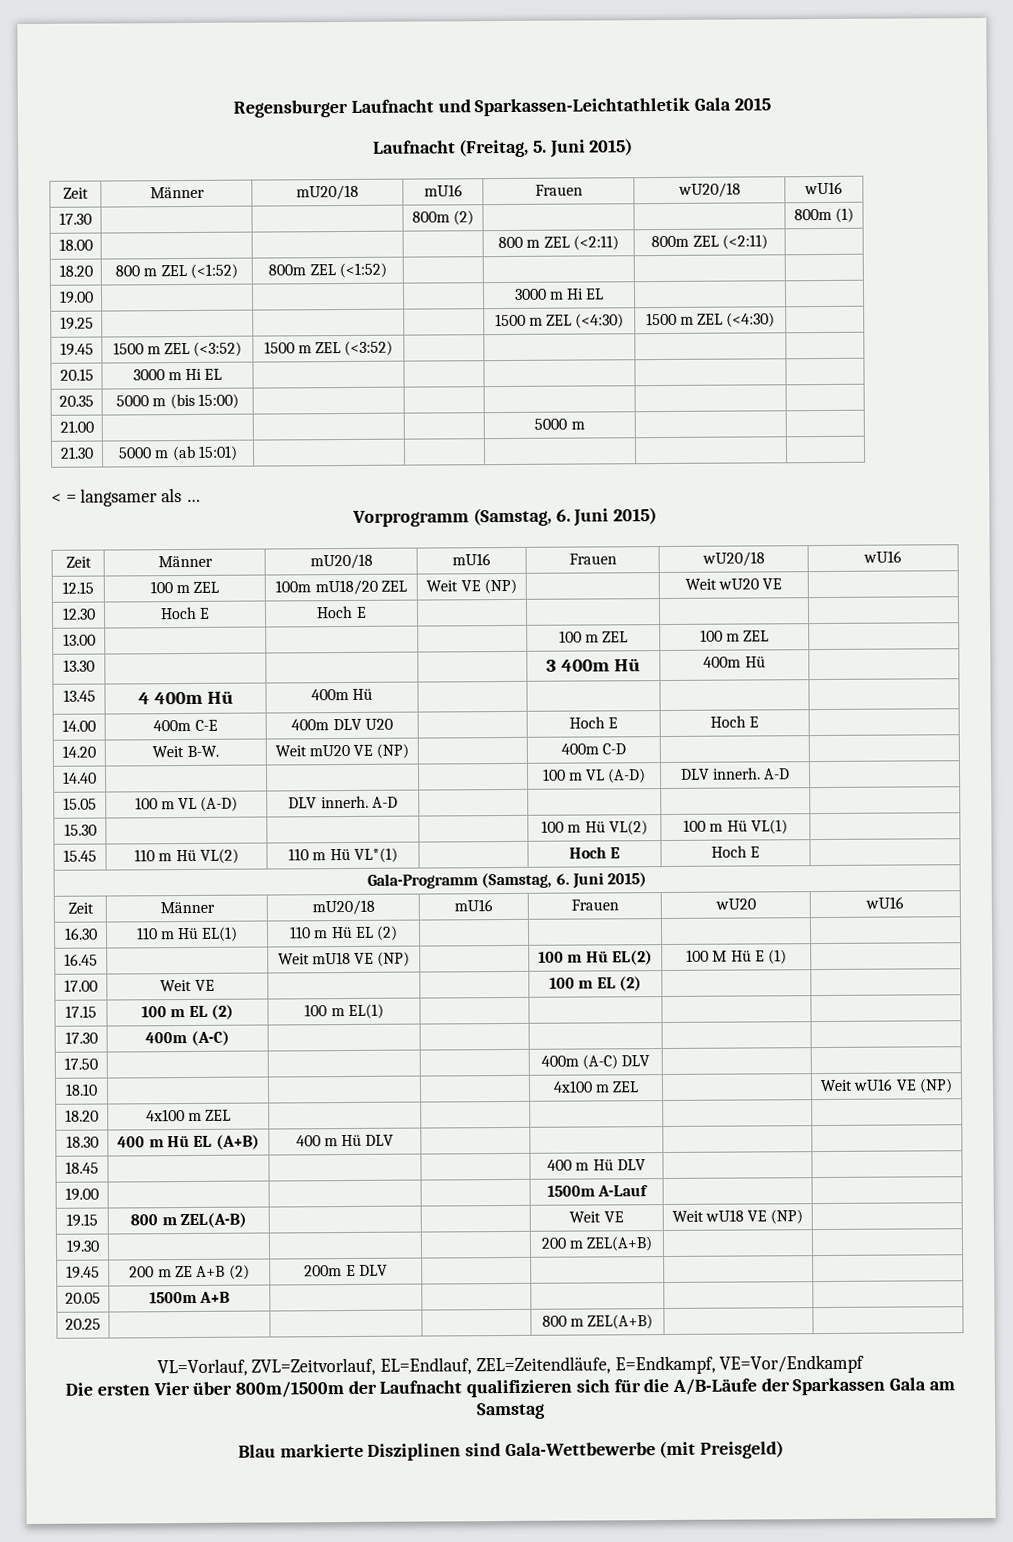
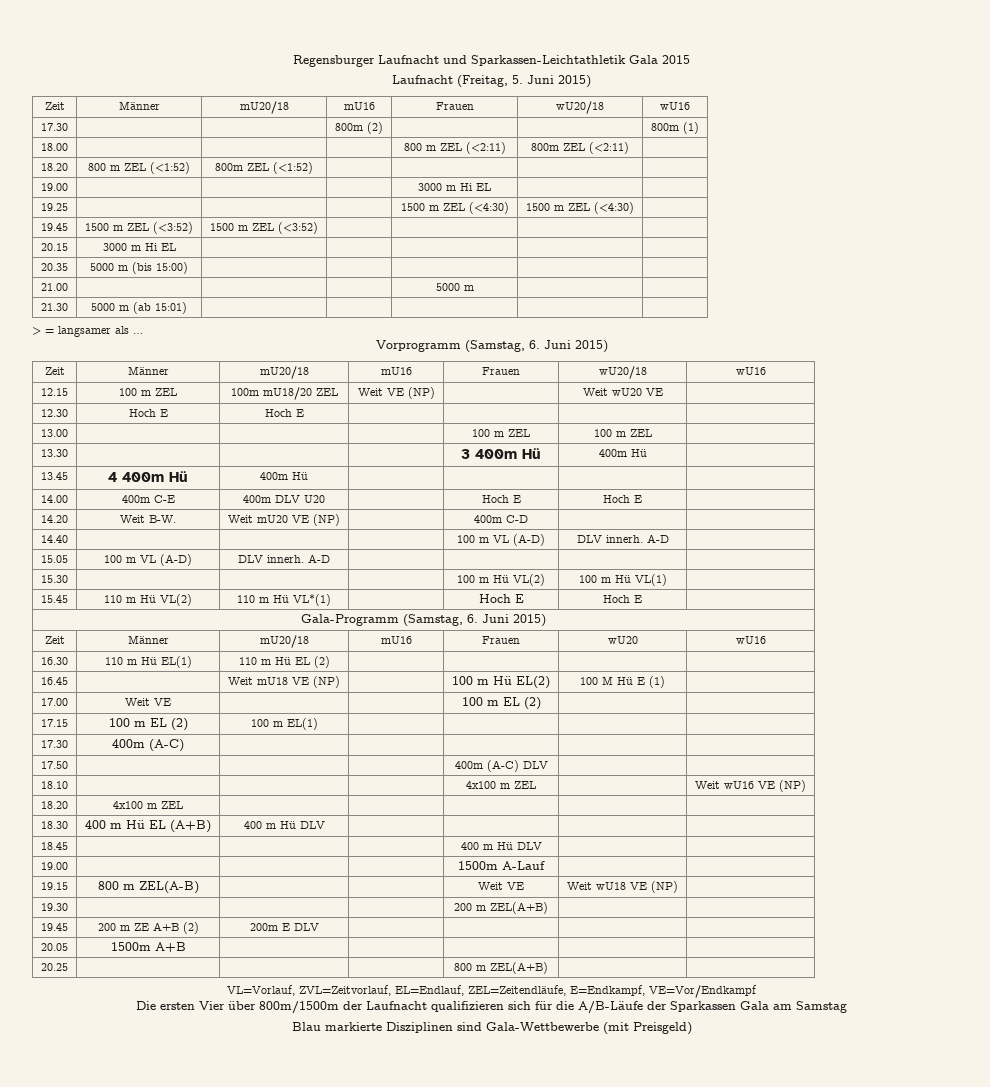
- < = langsamer als …
+ > = langsamer als …

